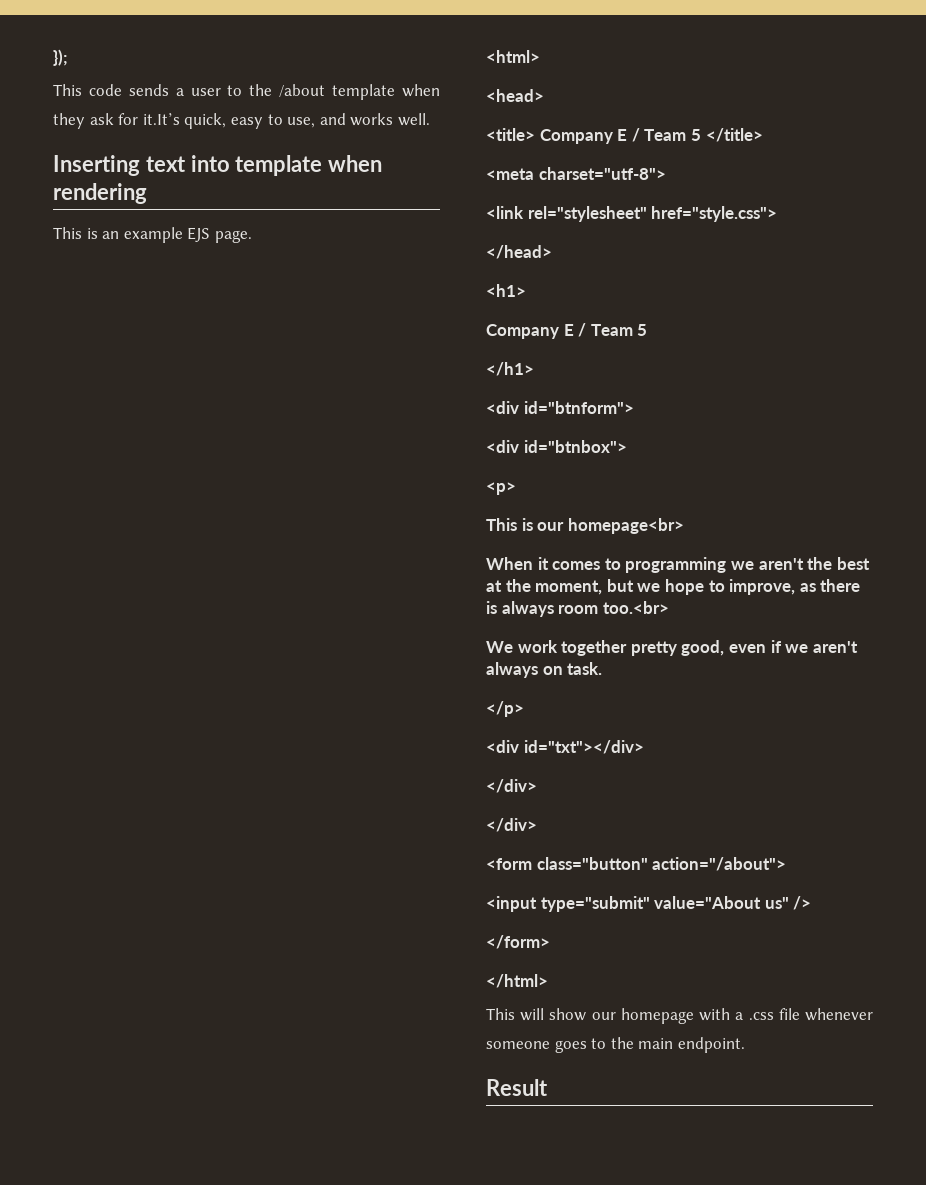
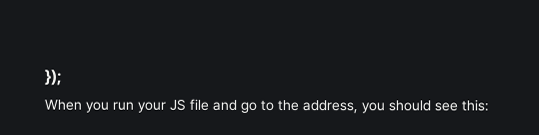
- This code sends a user to the /about template when they ask for it.It’s quick, easy to use, and works well.
- Inserting text into template when rendering
- This is an example EJS page.
- <html>
- <head>
- <title> Company E / Team 5 </title>
- <meta charset="utf-8">
- <link rel="stylesheet" href="style.css">
- </head>
- <h1>
- Company E / Team 5
- </h1>
- <div id="btnform">
- <div id="btnbox">
- <p>
- This is our homepage<br>
- When it comes to programming we aren't the best at the moment, but we hope to improve, as there is always room too.<br>
- We work together pretty good, even if we aren't always on task.
- </p>
- <div id="txt"></div>
- </div>
- </div>
- <form class="button" action="/about">
- <input type="submit" value="About us" />
- </form>
- </html>
- This will show our homepage with a .css file whenever someone goes to the main endpoint.
- Result
+ When you run your JS file and go to the address, you should see this:

